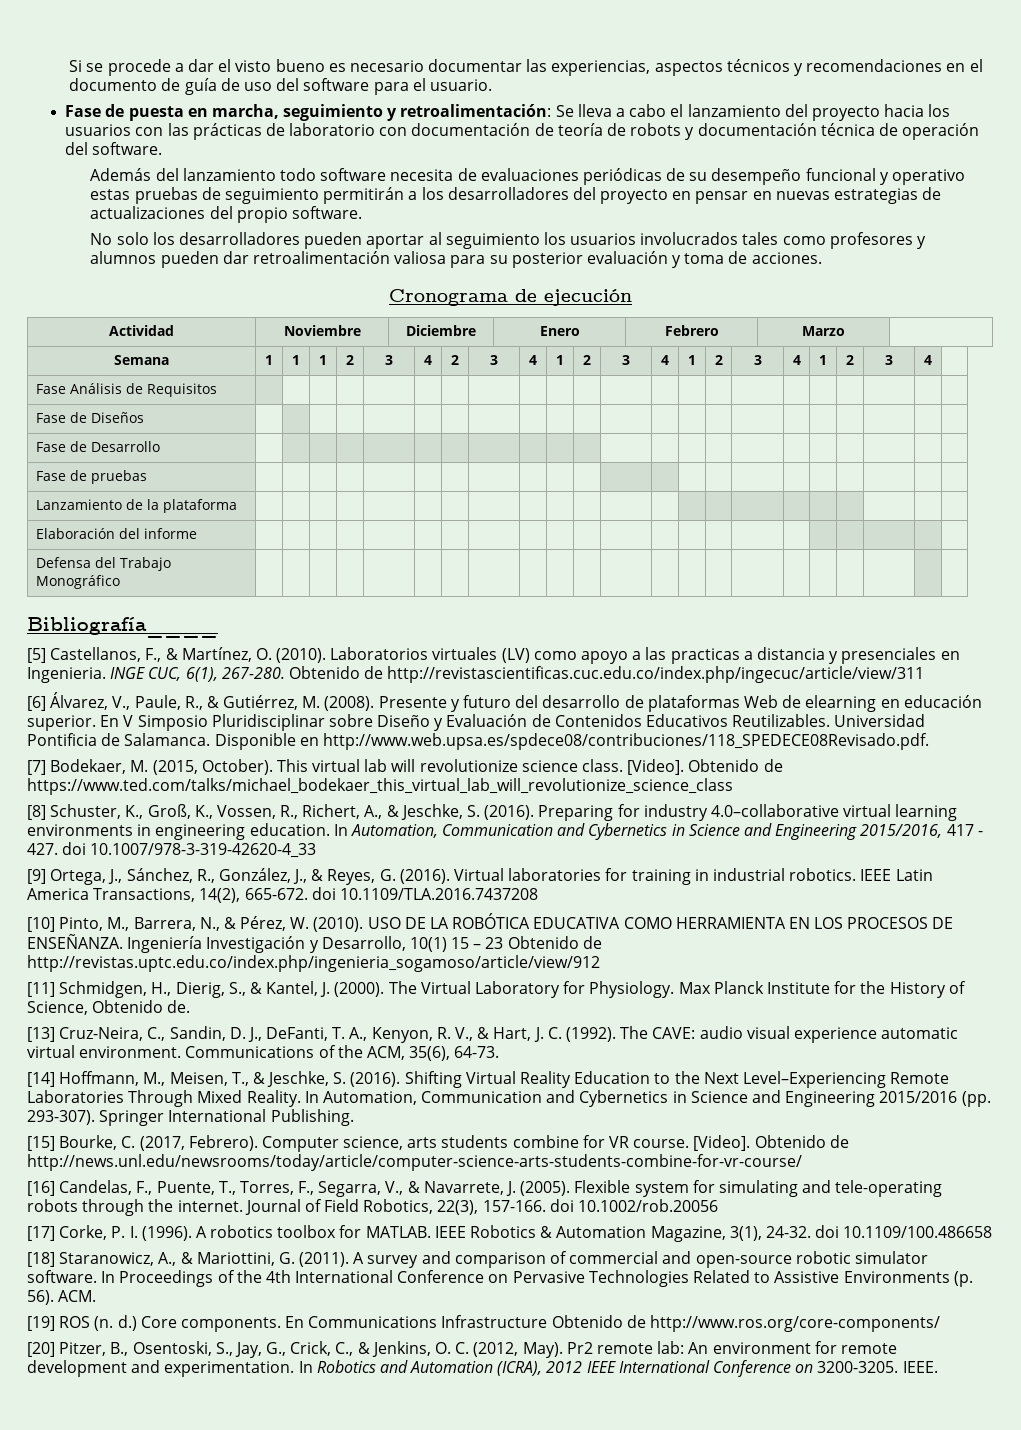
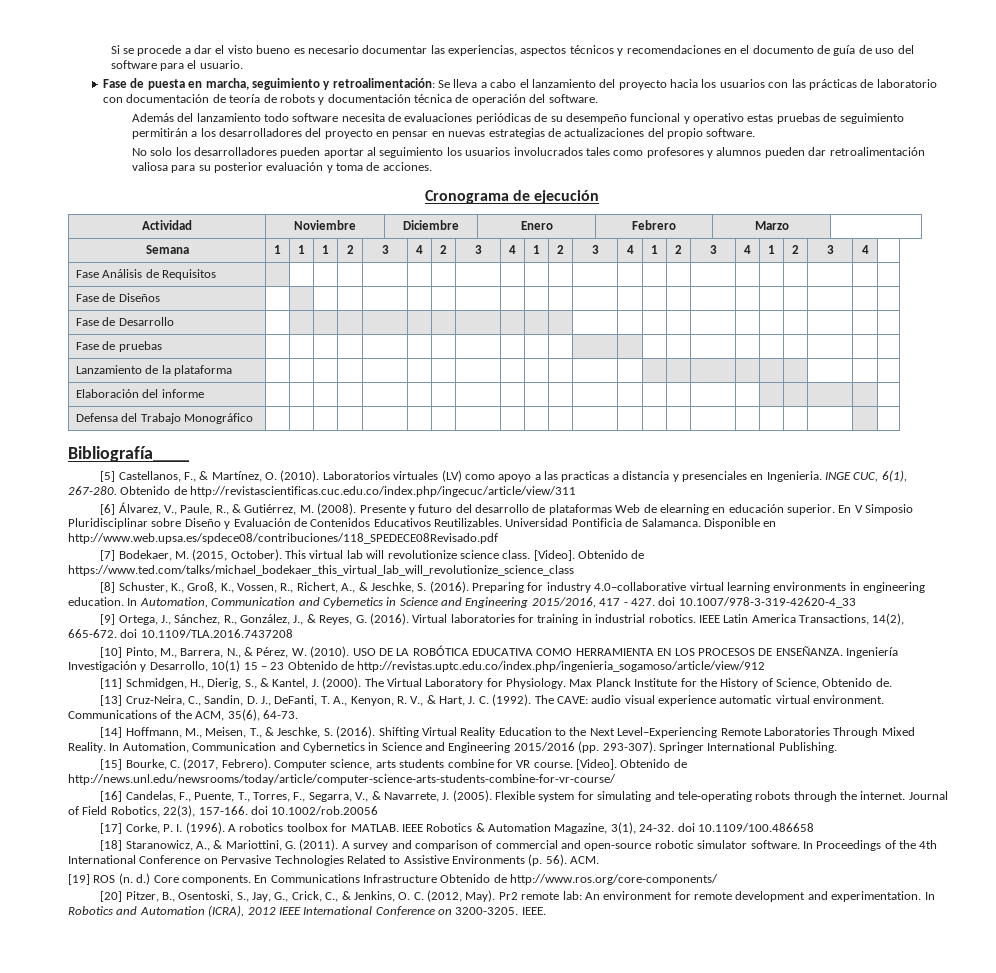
- Disponible en http://www.web.upsa.es/spdece08/contribuciones/118_SPEDECE08Revisado.pdf.
+ Disponible en http://www.web.upsa.es/spdece08/contribuciones/118_SPEDECE08Revisado.pdf

